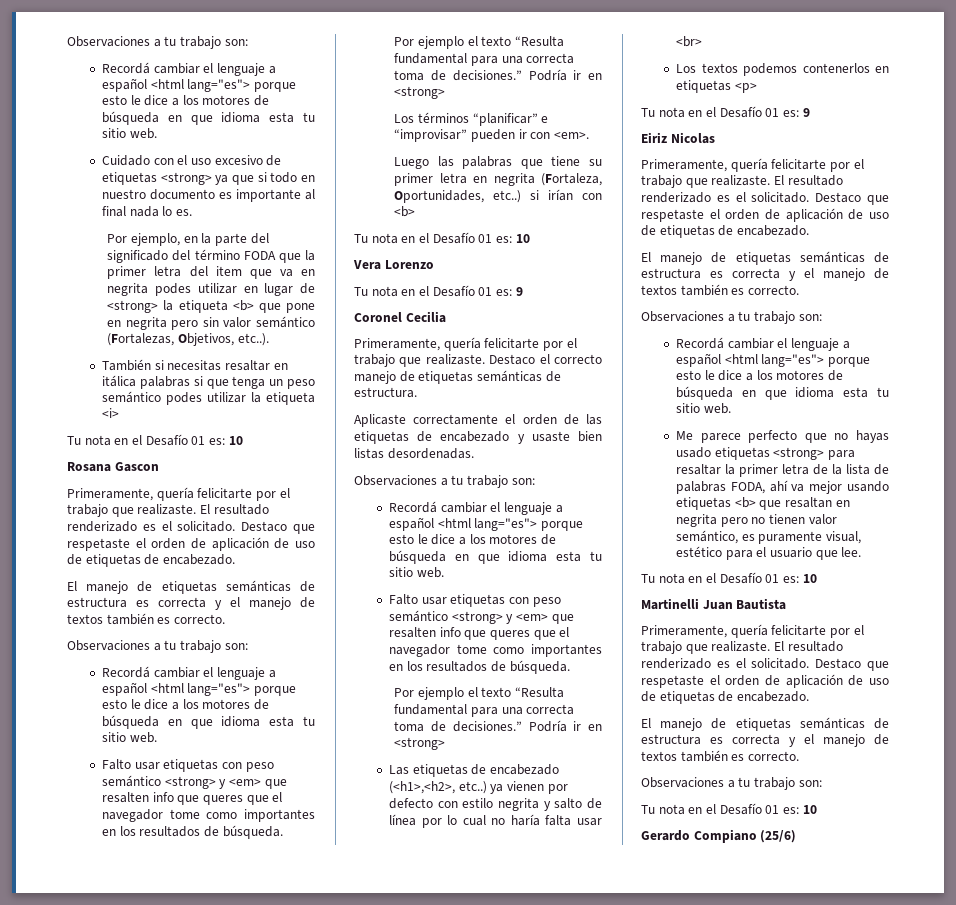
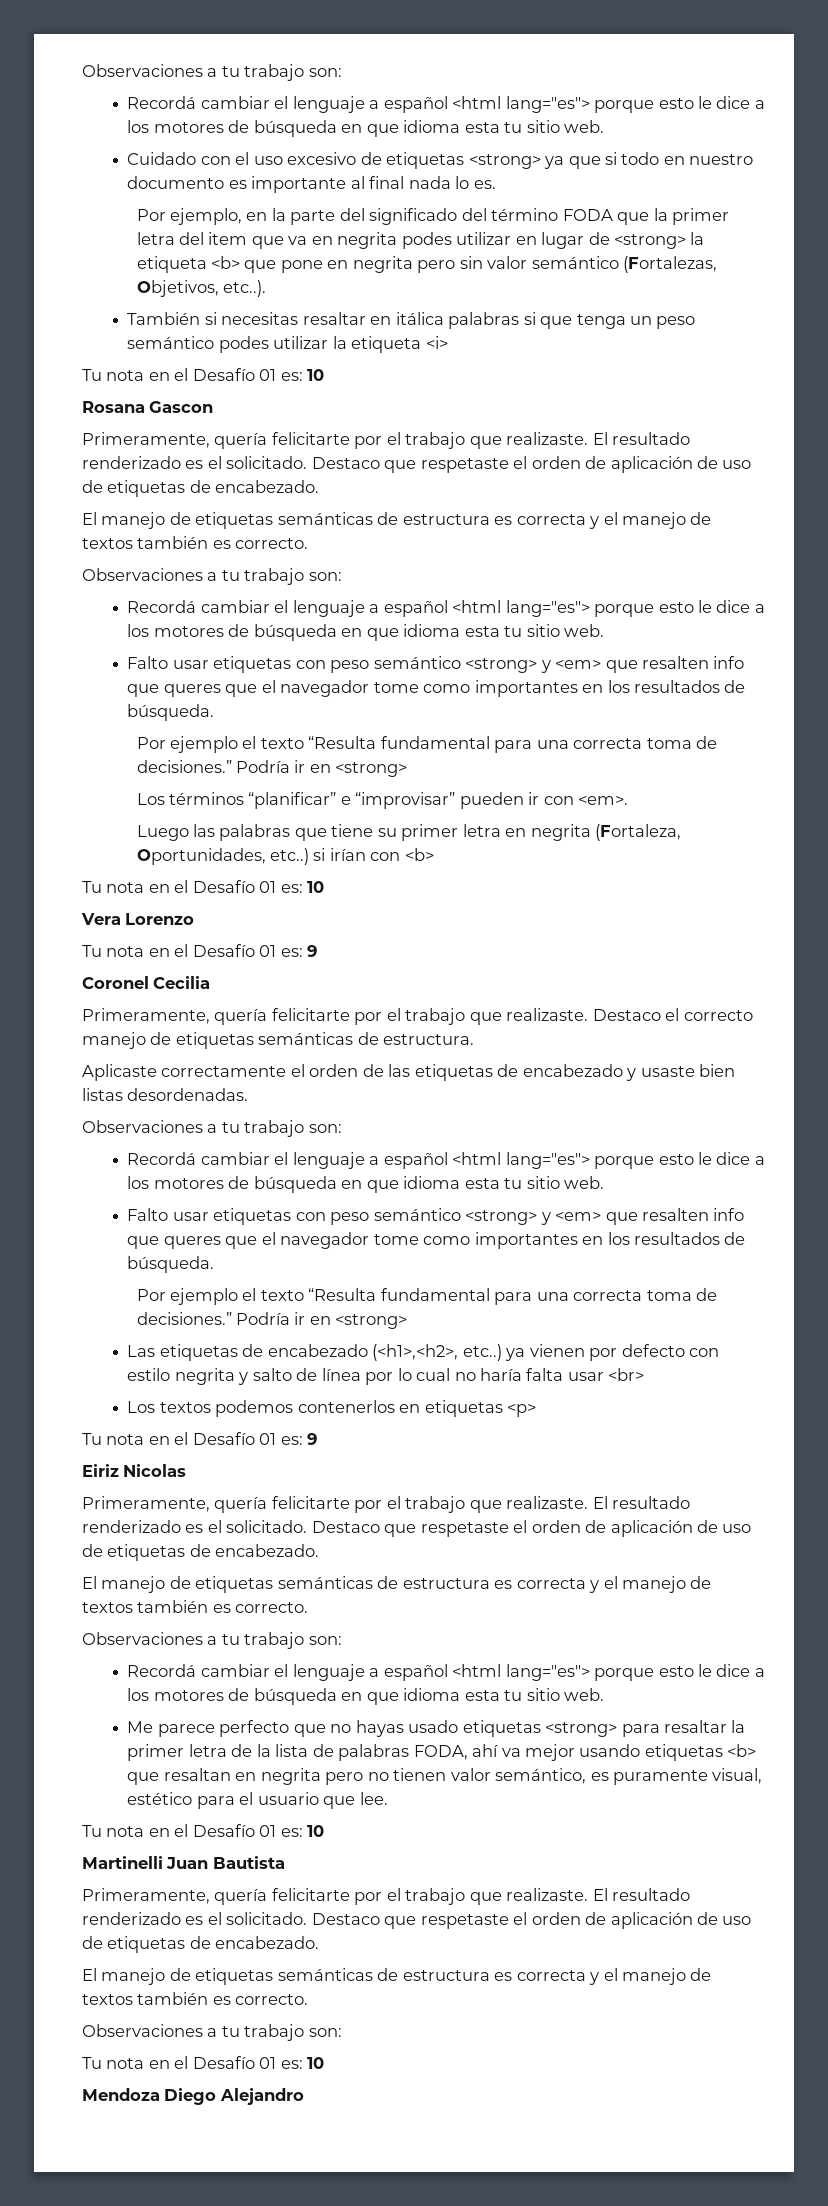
- Gerardo Compiano (25/6)
+ Mendoza Diego Alejandro

